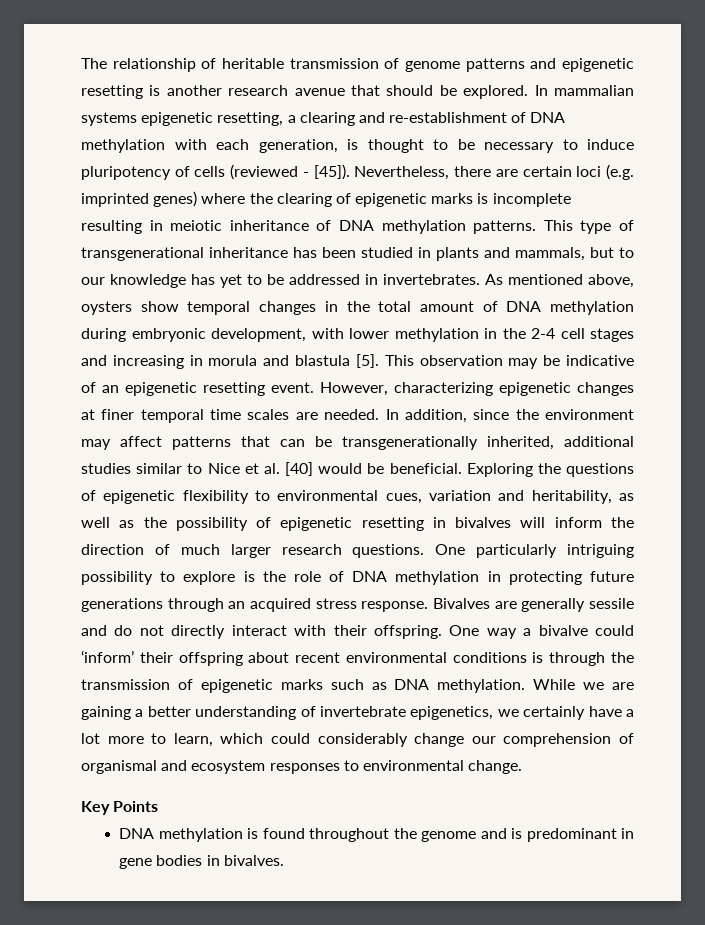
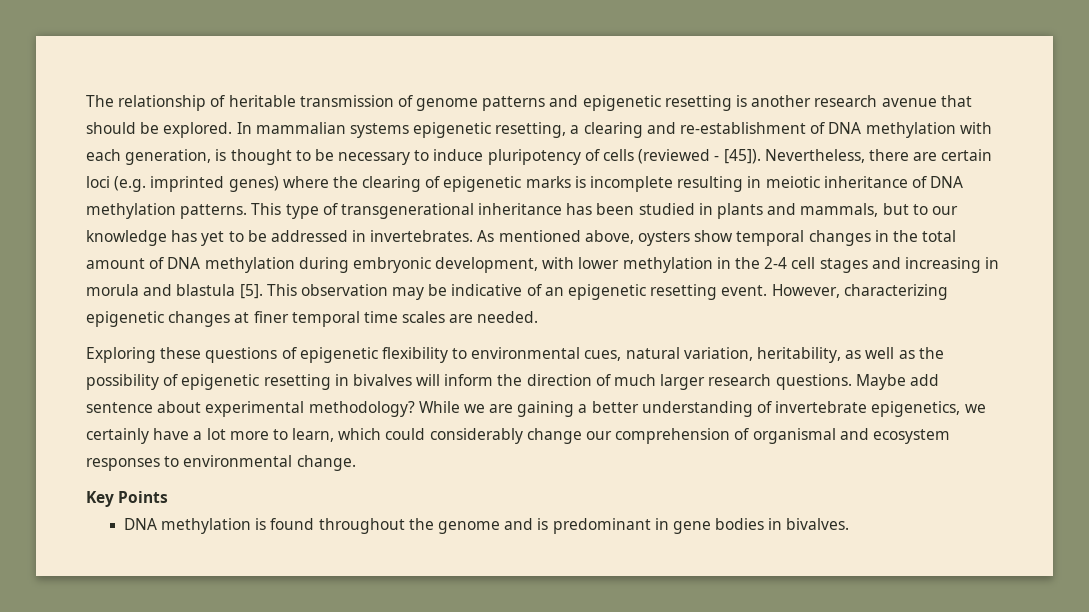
- However, characterizing epigenetic changes at finer temporal time scales are needed. In addition, since the environment may affect patterns that can be transgenerationally inherited, additional studies similar to Nice et al. [40] would be beneficial. Exploring the questions of epigenetic flexibility to environmental cues, variation and heritability, as well as the possibility of epigenetic resetting in bivalves will inform the direction of much larger research questions.
+ However, characterizing epigenetic changes at finer temporal time scales are needed.
+ Exploring these questions of epigenetic flexibility to environmental cues, natural variation, heritability, as well as the possibility of epigenetic resetting in bivalves will inform the direction of much larger research questions.
- One particularly intriguing possibility to explore is the role of DNA methylation in protecting future generations through an acquired stress response. Bivalves are generally sessile and do not directly interact with their offspring. One way a bivalve could ‘inform’ their offspring about recent environmental conditions is through the transmission of epigenetic marks such as DNA methylation.
+ Maybe add sentence about experimental methodology?

